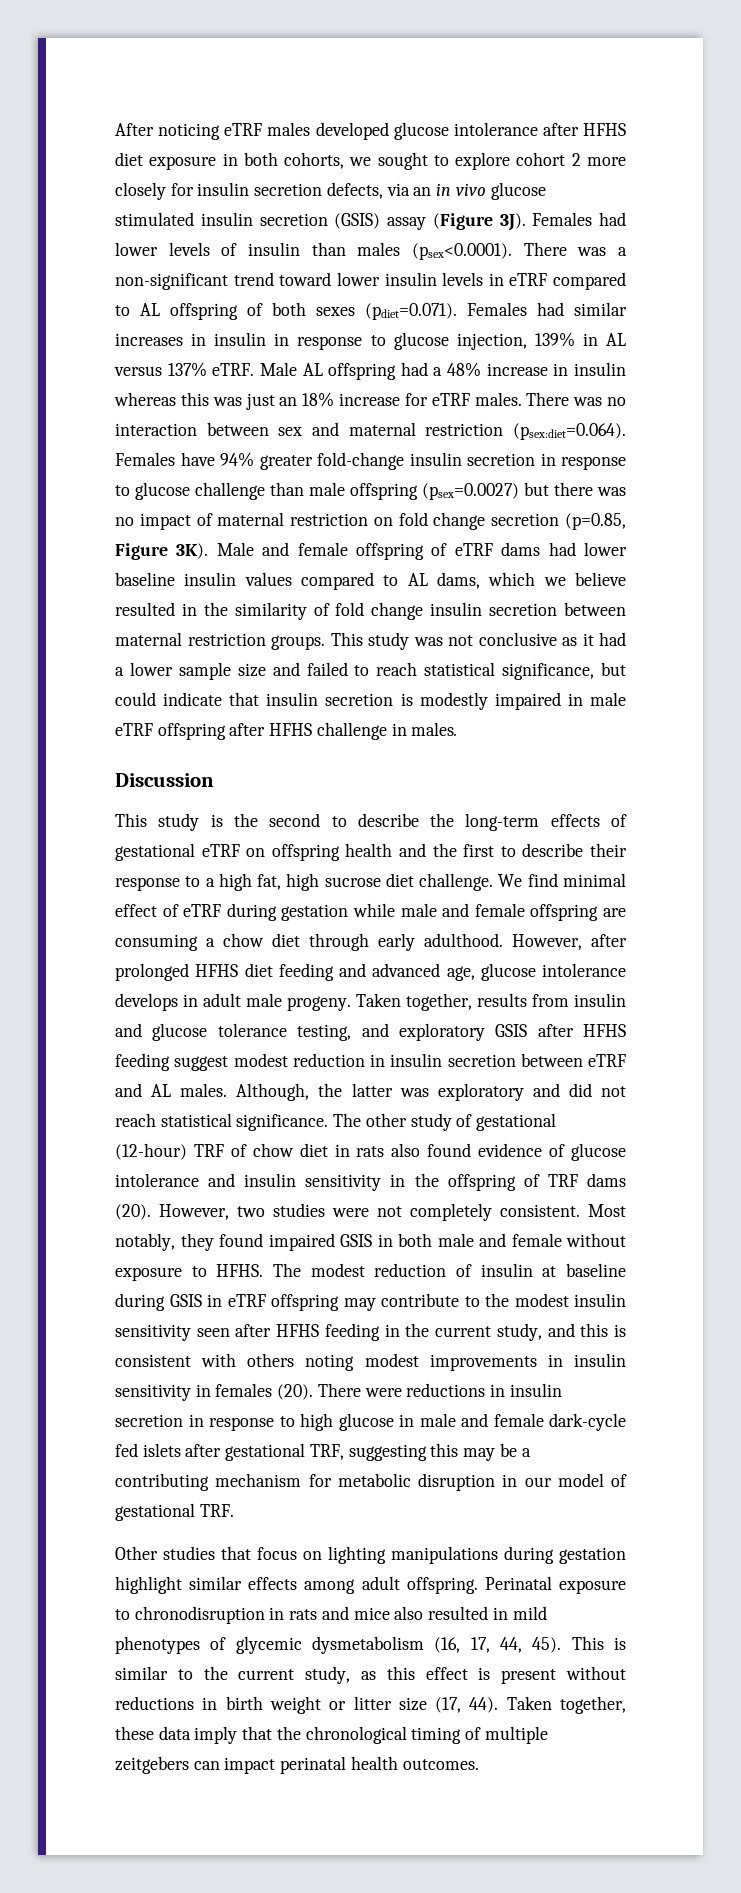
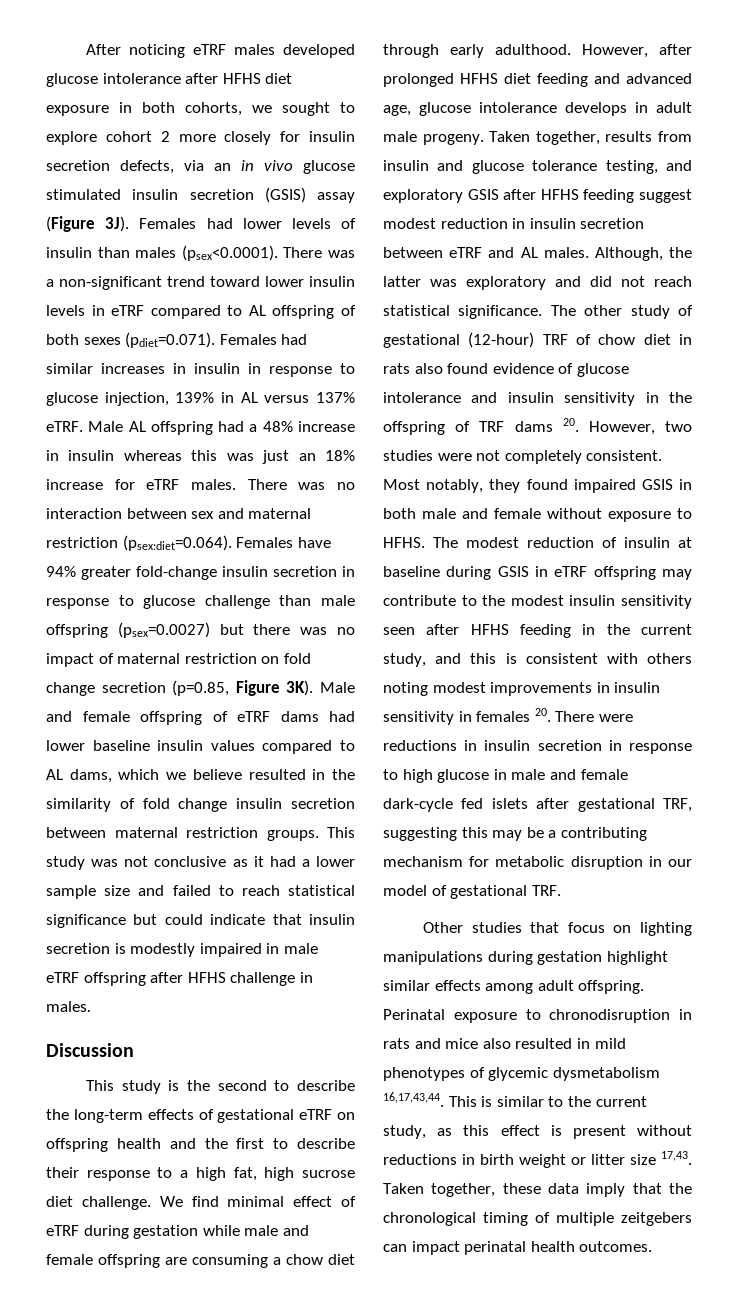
- This study was not conclusive as it had a lower sample size and failed to reach statistical significance, but could indicate that insulin secretion is modestly impaired in male eTRF offspring after HFHS challenge in males.
+ This study was not conclusive as it had a lower sample size and failed to reach statistical significance but could indicate that insulin secretion is modestly impaired in male eTRF offspring after HFHS challenge in males.
- The other study of gestational (12-hour) TRF of chow diet in rats also found evidence of glucose intolerance and insulin sensitivity in the offspring of TRF dams (20). However, two studies were not completely consistent.
+ The other study of gestational (12-hour) TRF of chow diet in rats also found evidence of glucose intolerance and insulin sensitivity in the offspring of TRF dams 20. However, two studies were not completely consistent.
- The modest reduction of insulin at baseline during GSIS in eTRF offspring may contribute to the modest insulin sensitivity seen after HFHS feeding in the current study, and this is consistent with others noting modest improvements in insulin sensitivity in females (20). There were reductions in insulin secretion in response to high glucose in male and female dark-cycle fed islets after gestational TRF, suggesting this may be a contributing mechanism for metabolic disruption in our model of gestational TRF.
+ The modest reduction of insulin at baseline during GSIS in eTRF offspring may contribute to the modest insulin sensitivity seen after HFHS feeding in the current study, and this is consistent with others noting modest improvements in insulin sensitivity in females 20. There were reductions in insulin secretion in response to high glucose in male and female dark-cycle fed islets after gestational TRF, suggesting this may be a contributing mechanism for metabolic disruption in our model of gestational TRF.
- Perinatal exposure to chronodisruption in rats and mice also resulted in mild phenotypes of glycemic dysmetabolism (16, 17, 44, 45).
+ Perinatal exposure to chronodisruption in rats and mice also resulted in mild phenotypes of glycemic dysmetabolism 16,17,43,44.
- This is similar to the current study, as this effect is present without reductions in birth weight or litter size (17, 44).
+ This is similar to the current study, as this effect is present without reductions in birth weight or litter size 17,43.

